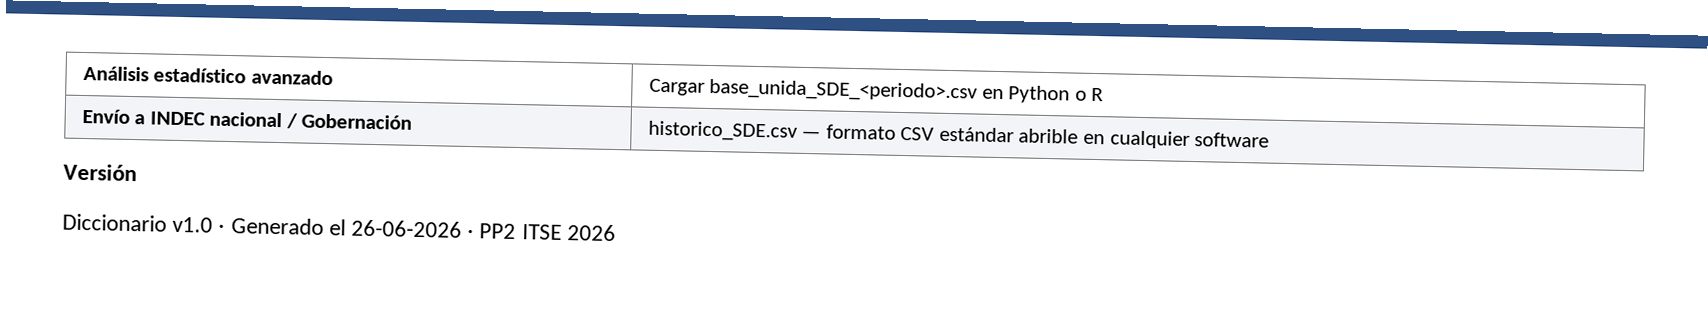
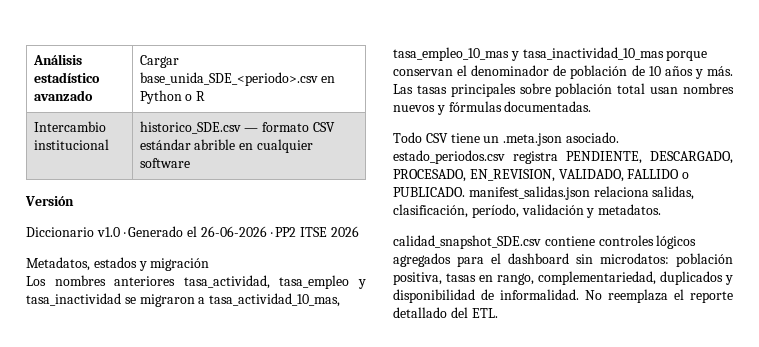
- Envío a INDEC nacional / Gobernación | historico_SDE.csv — formato CSV estándar abrible en cualquier software
+ Intercambio institucional | historico_SDE.csv — formato CSV estándar abrible en cualquier software
+ Metadatos, estados y migración
+ Los nombres anteriores tasa_actividad, tasa_empleo y tasa_inactividad se migraron a tasa_actividad_10_mas, tasa_empleo_10_mas y tasa_inactividad_10_mas porque conservan el denominador de población de 10 años y más. Las tasas principales sobre población total usan nombres nuevos y fórmulas documentadas.
+ Todo CSV tiene un .meta.json asociado. estado_periodos.csv registra PENDIENTE, DESCARGADO, PROCESADO, EN_REVISION, VALIDADO, FALLIDO o PUBLICADO. manifest_salidas.json relaciona salidas, clasificación, período, validación y metadatos.
+ calidad_snapshot_SDE.csv contiene controles lógicos agregados para el dashboard sin microdatos: población positiva, tasas en rango, complementariedad, duplicados y disponibilidad de informalidad. No reemplaza el reporte detallado del ETL.

